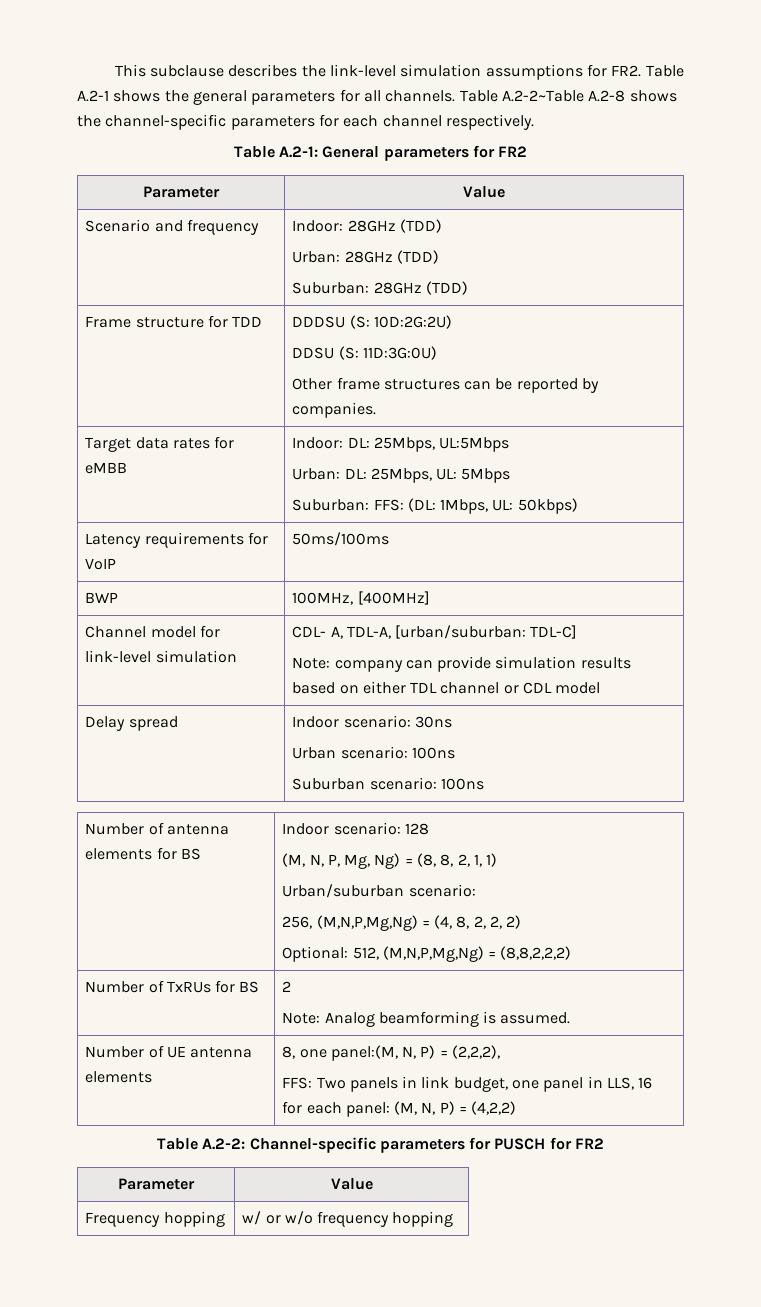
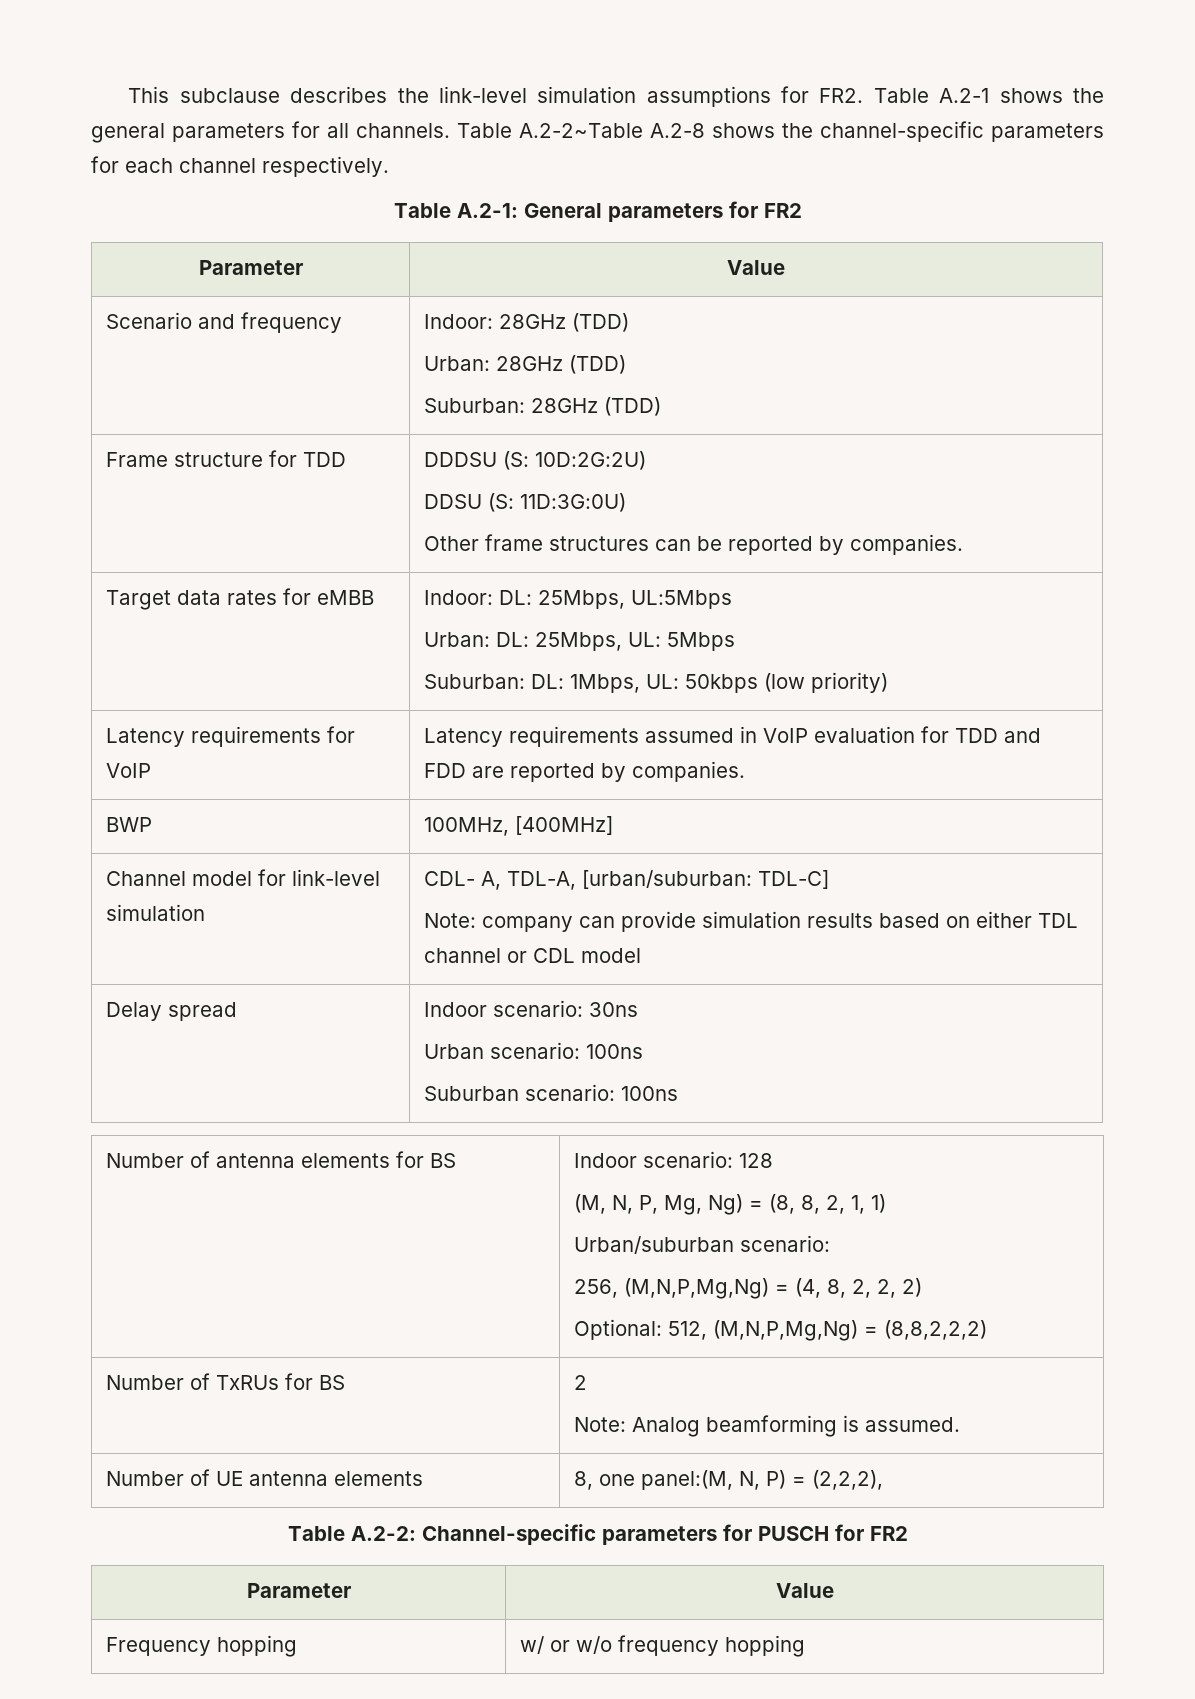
  Target data rates for eMBB | Indoor: DL: 25Mbps, UL:5Mbps
  Urban: DL: 25Mbps, UL: 5Mbps
- Suburban: FFS: (DL: 1Mbps, UL: 50kbps)
- Latency requirements for VoIP | 50ms/100ms
+ Suburban: DL: 1Mbps, UL: 50kbps (low priority)
+ Latency requirements for VoIP | Latency requirements assumed in VoIP evaluation for TDD and FDD are reported by companies.
  Number of UE antenna elements | 8, one panel:(M, N, P) = (2,2,2),
- FFS: Two panels in link budget, one panel in LLS, 16 for each panel: (M, N, P) = (4,2,2)

